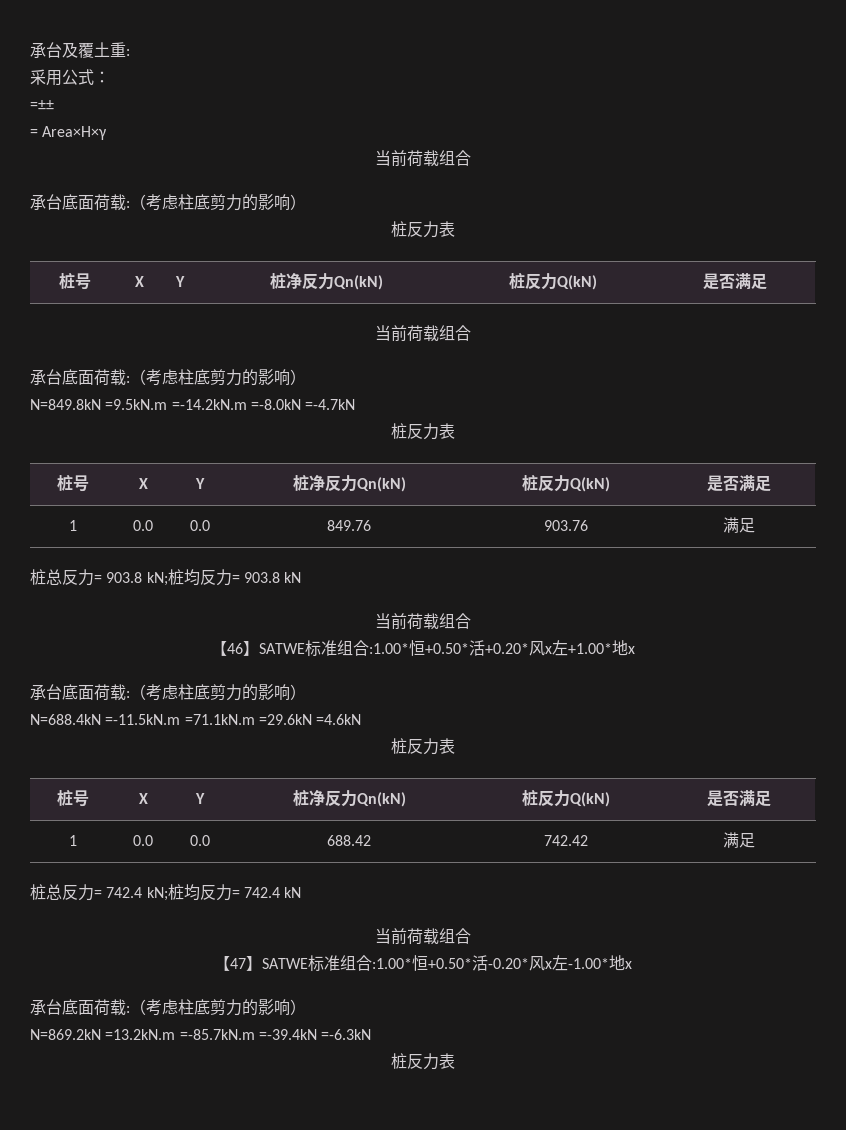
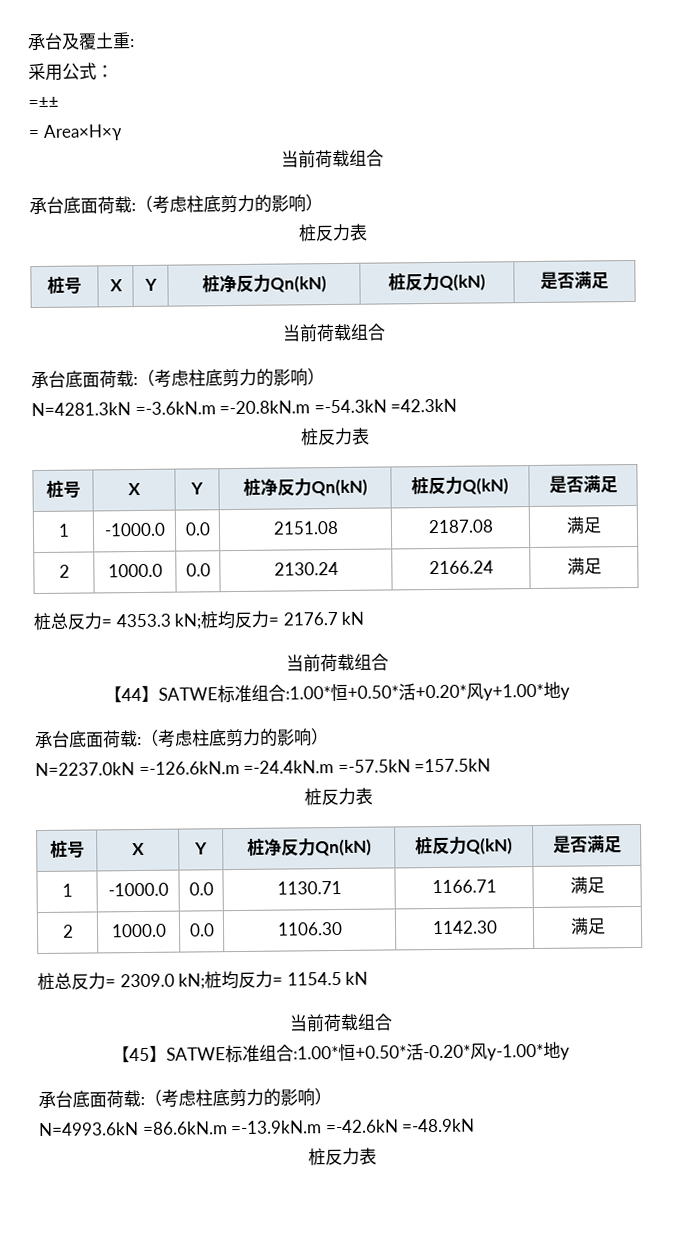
- N=849.8kN =9.5kN.m =-14.2kN.m =-8.0kN =-4.7kN
+ N=4281.3kN =-3.6kN.m =-20.8kN.m =-54.3kN =42.3kN
- 1 | 0.0 | 0.0 | 849.76 | 903.76 | 满足
- 桩总反力= 903.8 kN;桩均反力= 903.8 kN
+ 1 | -1000.0 | 0.0 | 2151.08 | 2187.08 | 满足
+ 2 | 1000.0 | 0.0 | 2130.24 | 2166.24 | 满足
+ 桩总反力= 4353.3 kN;桩均反力= 2176.7 kN
  当前荷载组合
- 【46】SATWE标准组合:1.00*恒+0.50*活+0.20*风x左+1.00*地x
+ 【44】SATWE标准组合:1.00*恒+0.50*活+0.20*风y+1.00*地y
- N=688.4kN =-11.5kN.m =71.1kN.m =29.6kN =4.6kN
+ N=2237.0kN =-126.6kN.m =-24.4kN.m =-57.5kN =157.5kN
- 1 | 0.0 | 0.0 | 688.42 | 742.42 | 满足
- 桩总反力= 742.4 kN;桩均反力= 742.4 kN
+ 1 | -1000.0 | 0.0 | 1130.71 | 1166.71 | 满足
+ 2 | 1000.0 | 0.0 | 1106.30 | 1142.30 | 满足
+ 桩总反力= 2309.0 kN;桩均反力= 1154.5 kN
  当前荷载组合
- 【47】SATWE标准组合:1.00*恒+0.50*活-0.20*风x左-1.00*地x
+ 【45】SATWE标准组合:1.00*恒+0.50*活-0.20*风y-1.00*地y
- N=869.2kN =13.2kN.m =-85.7kN.m =-39.4kN =-6.3kN
+ N=4993.6kN =86.6kN.m =-13.9kN.m =-42.6kN =-48.9kN

